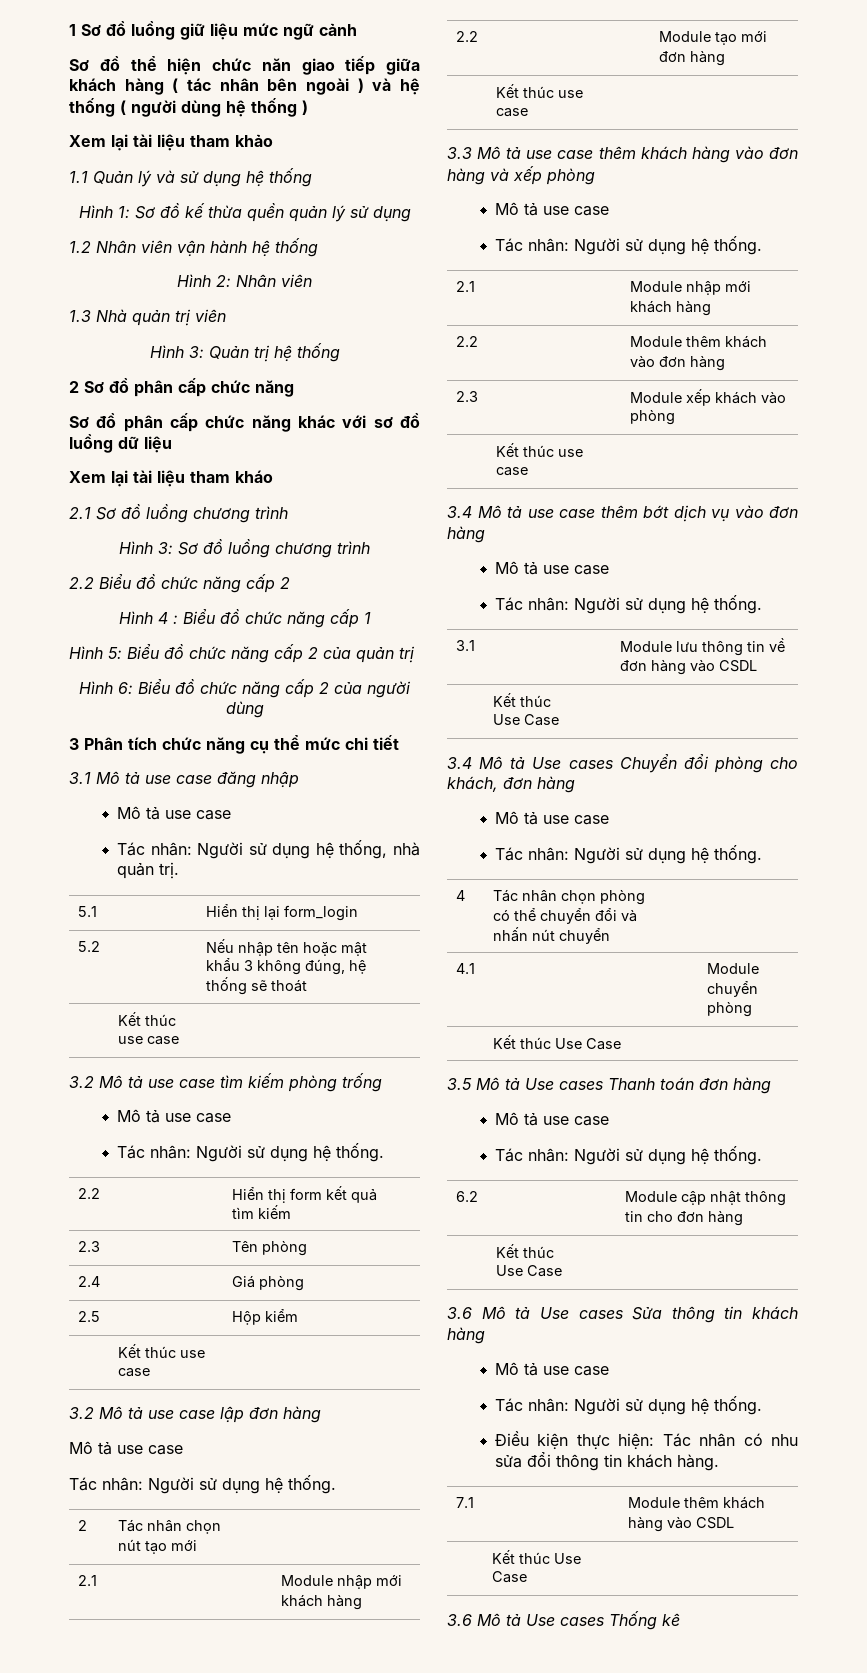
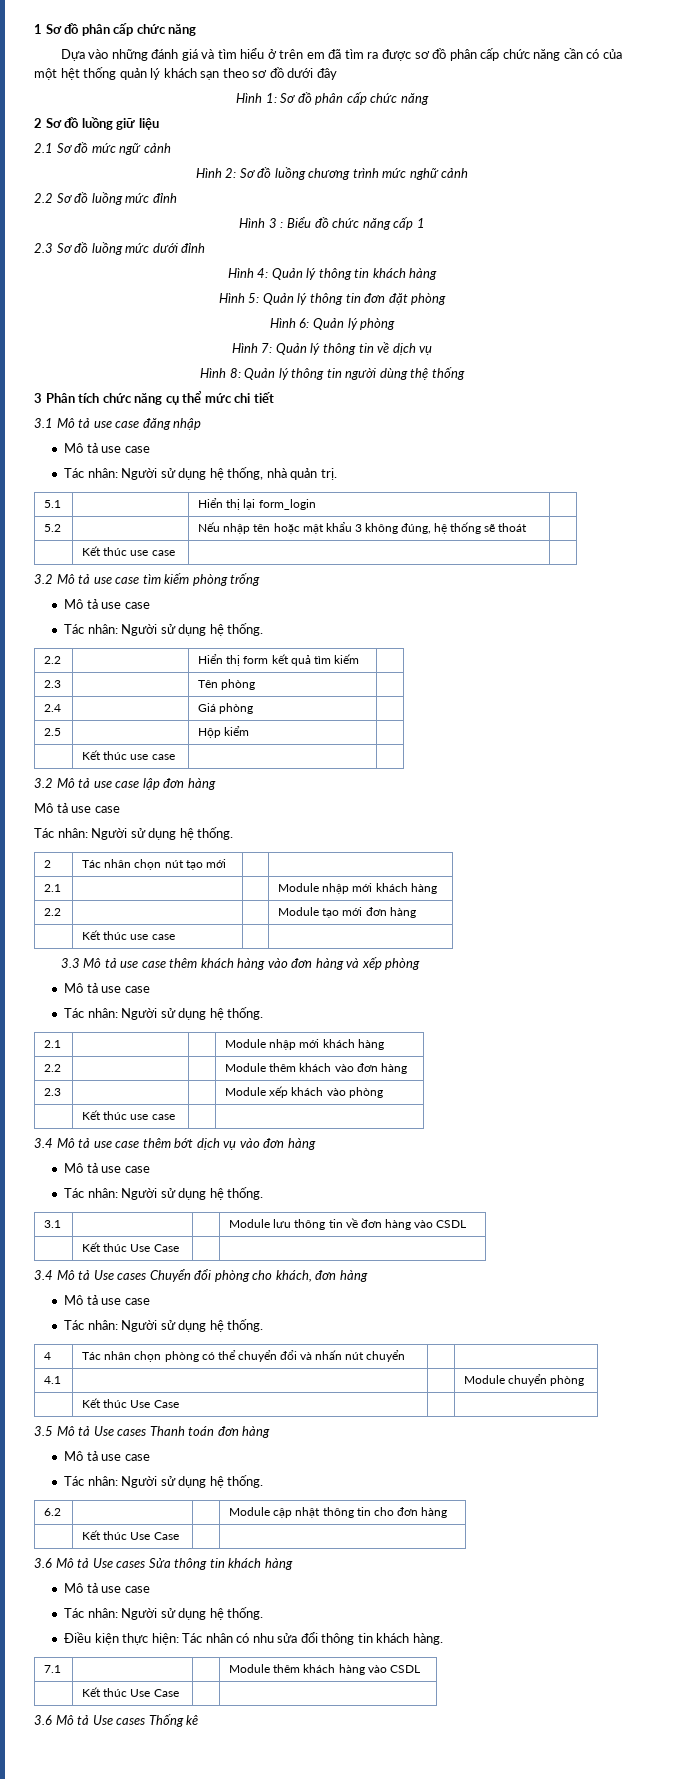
- 1 Sơ đồ luồng giữ liệu mức ngữ cảnh
- Sơ đồ thể hiện chức năn giao tiếp giữa khách hàng ( tác nhân bên ngoài ) và hệ thống ( người dùng hệ thống )
- Xem lại tài liệu tham khảo
- 1.1 Quản lý và sử dụng hệ thống
- Hình 1: Sơ đồ kế thừa quền quản lý sử dụng
- 1.2 Nhân viên vận hành hệ thống
- Hình 2: Nhân viên
- 1.3 Nhà quản trị viên
- Hình 3: Quản trị hệ thống
- 2 Sơ đồ phân cấp chức năng
- Sơ đồ phân cấp chức năng khác với sơ đồ luồng dữ liệu
+ 1 Sơ đồ phân cấp chức năng
+ Dựa vào những đánh giá và tìm hiểu ở trên em đã tìm ra được sơ đồ phân cấp chức năng cần có của một hệt thống quản lý khách sạn theo sơ đồ dưới đây
+ Hình 1: Sơ đồ phân cấp chức năng
+ 2 Sơ đồ luồng giữ liệu
- Xem lại tài liệu tham kháo
- 2.1 Sơ đồ luồng chương trình
- Hình 3: Sơ đồ luồng chương trình
- 2.2 Biểu đồ chức năng cấp 2
- Hình 4 : Biểu đồ chức năng cấp 1
+ 2.1 Sơ đồ mức ngữ cảnh
+ Hình 2: Sơ đồ luồng chương trình mức nghữ cảnh
+ 2.2 Sơ đồ luồng mức đỉnh
+ Hình 3 : Biểu đồ chức năng cấp 1
- Hình 5: Biểu đồ chức năng cấp 2 của quản trị
- Hình 6: Biểu đồ chức năng cấp 2 của người dùng
+ 2.3 Sơ đồ luồng mức dưới đỉnh
+ Hình 4: Quản lý thông tin khách hàng
+ Hình 5: Quản lý thông tin đơn đặt phòng
+ Hình 6: Quản lý phòng
+ Hình 7: Quản lý thông tin về dịch vụ
+ Hình 8: Quản lý thông tin người dùng thệ thống

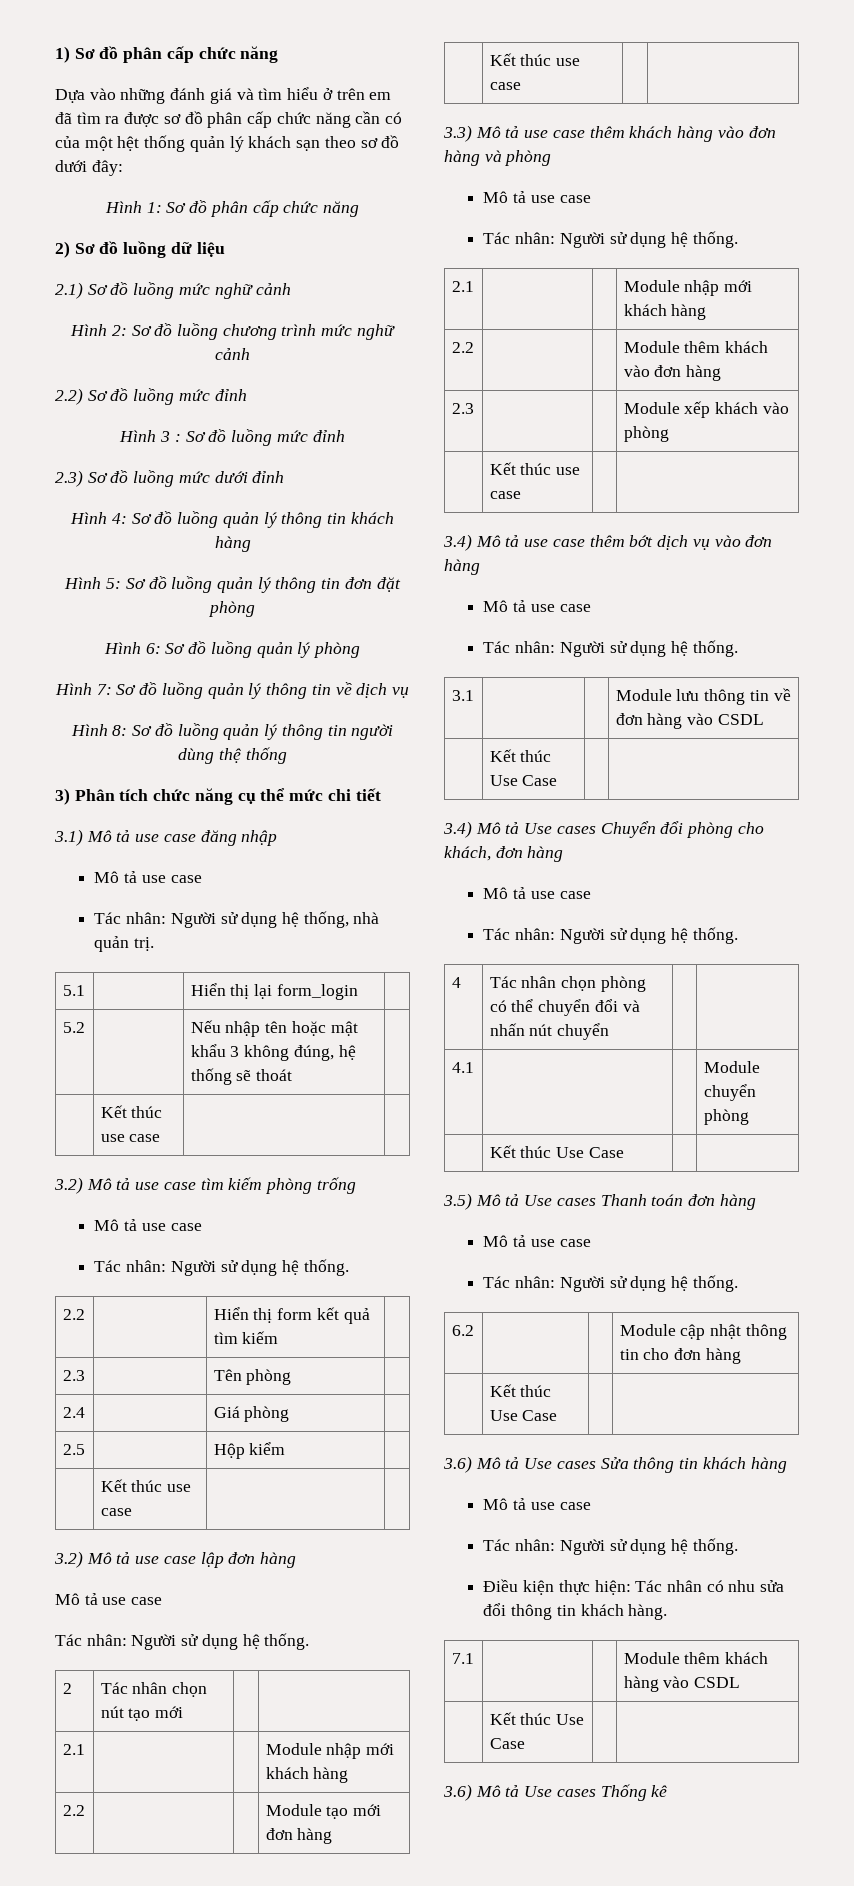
- 1 Sơ đồ phân cấp chức năng
+ 1) Sơ đồ phân cấp chức năng
- Dựa vào những đánh giá và tìm hiểu ở trên em đã tìm ra được sơ đồ phân cấp chức năng cần có của một hệt thống quản lý khách sạn theo sơ đồ dưới đây
+ Dựa vào những đánh giá và tìm hiểu ở trên em đã tìm ra được sơ đồ phân cấp chức năng cần có của một hệt thống quản lý khách sạn theo sơ đồ dưới đây:
- 2 Sơ đồ luồng giữ liệu
+ 2) Sơ đồ luồng dữ liệu
- 2.1 Sơ đồ mức ngữ cảnh
+ 2.1) Sơ đồ luồng mức nghữ cảnh
- 2.2 Sơ đồ luồng mức đỉnh
+ 2.2) Sơ đồ luồng mức đỉnh
- Hình 3 : Biểu đồ chức năng cấp 1
- 2.3 Sơ đồ luồng mức dưới đỉnh
+ Hình 3 : Sơ đồ luồng mức đỉnh
+ 2.3) Sơ đồ luồng mức dưới đỉnh
- Hình 4: Quản lý thông tin khách hàng
+ Hình 4: Sơ đồ luồng quản lý thông tin khách hàng
- Hình 5: Quản lý thông tin đơn đặt phòng
+ Hình 5: Sơ đồ luồng quản lý thông tin đơn đặt phòng
- Hình 6: Quản lý phòng
+ Hình 6: Sơ đồ luồng quản lý phòng
- Hình 7: Quản lý thông tin về dịch vụ
+ Hình 7: Sơ đồ luồng quản lý thông tin về dịch vụ
- Hình 8: Quản lý thông tin người dùng thệ thống
+ Hình 8: Sơ đồ luồng quản lý thông tin người dùng thệ thống
- 3 Phân tích chức năng cụ thể mức chi tiết
+ 3) Phân tích chức năng cụ thể mức chi tiết
- 3.1 Mô tả use case đăng nhập
+ 3.1) Mô tả use case đăng nhập
- 3.2 Mô tả use case tìm kiếm phòng trống
+ 3.2) Mô tả use case tìm kiếm phòng trống
- 3.2 Mô tả use case lập đơn hàng
+ 3.2) Mô tả use case lập đơn hàng
- 3.3 Mô tả use case thêm khách hàng vào đơn hàng và xếp phòng
+ 3.3) Mô tả use case thêm khách hàng vào đơn hàng và phòng
- 3.4 Mô tả use case thêm bớt dịch vụ vào đơn hàng
+ 3.4) Mô tả use case thêm bớt dịch vụ vào đơn hàng
- 3.4 Mô tả Use cases Chuyển đổi phòng cho khách, đơn hàng
+ 3.4) Mô tả Use cases Chuyển đổi phòng cho khách, đơn hàng
- 3.5 Mô tả Use cases Thanh toán đơn hàng
+ 3.5) Mô tả Use cases Thanh toán đơn hàng
- 3.6 Mô tả Use cases Sửa thông tin khách hàng
+ 3.6) Mô tả Use cases Sửa thông tin khách hàng
- 3.6 Mô tả Use cases Thống kê
+ 3.6) Mô tả Use cases Thống kê

